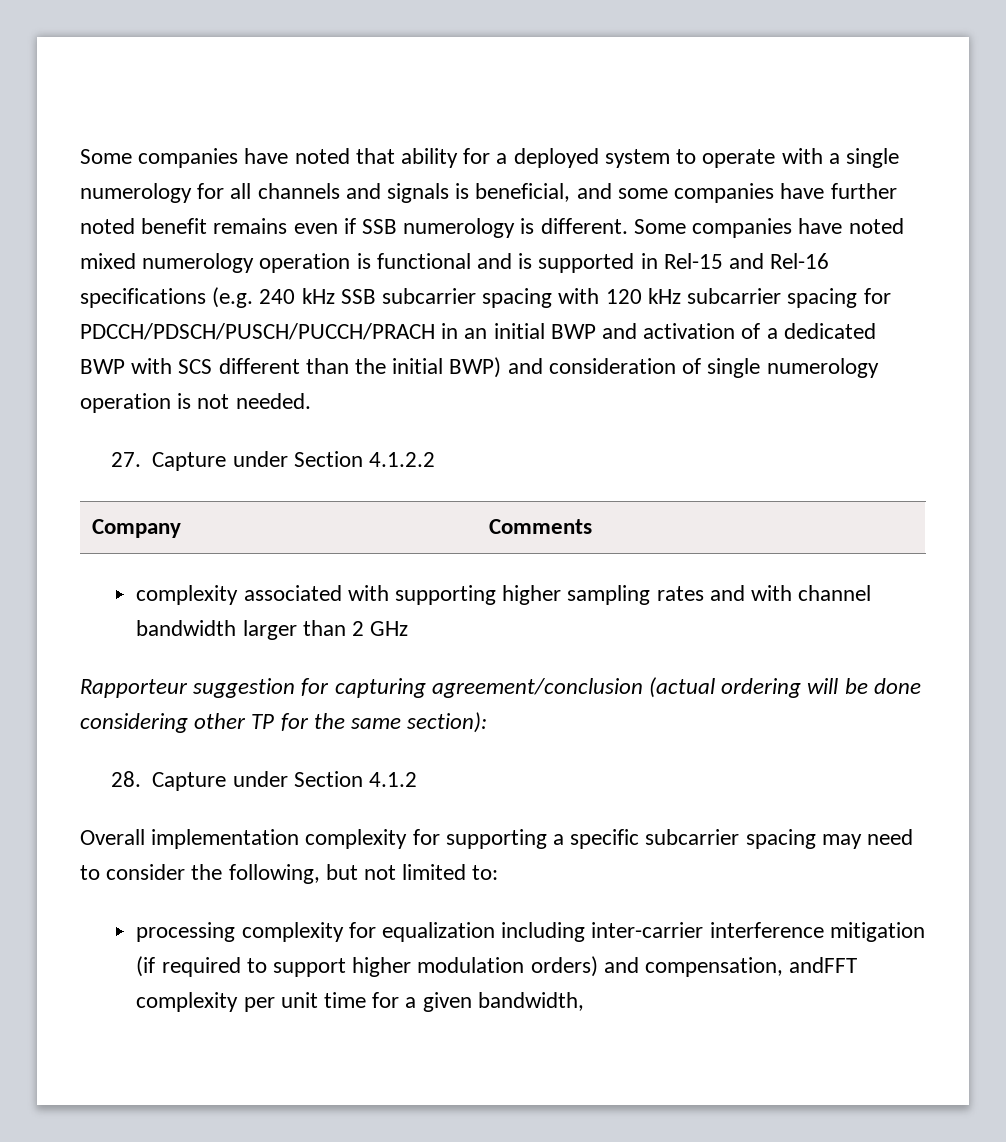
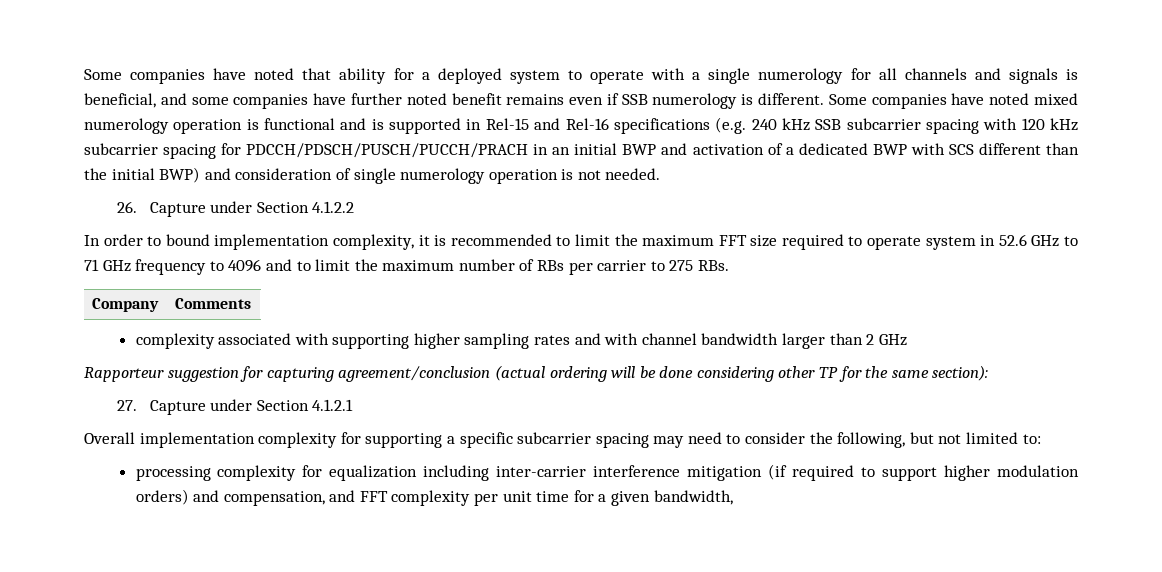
- 27. Capture under Section 4.1.2.2
+ 26. Capture under Section 4.1.2.2
+ In order to bound implementation complexity, it is recommended to limit the maximum FFT size required to operate system in 52.6 GHz to 71 GHz frequency to 4096 and to limit the maximum number of RBs per carrier to 275 RBs.
- 28. Capture under Section 4.1.2
+ 27. Capture under Section 4.1.2.1
- processing complexity for equalization including inter-carrier interference mitigation (if required to support higher modulation orders) and compensation, andFFT complexity per unit time for a given bandwidth,
+ processing complexity for equalization including inter-carrier interference mitigation (if required to support higher modulation orders) and compensation, and FFT complexity per unit time for a given bandwidth,

